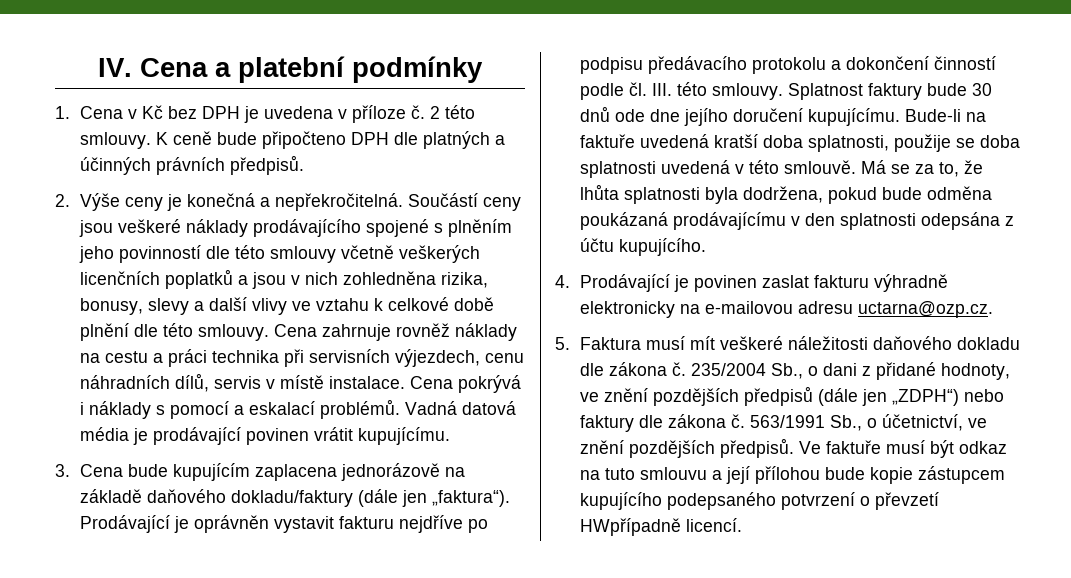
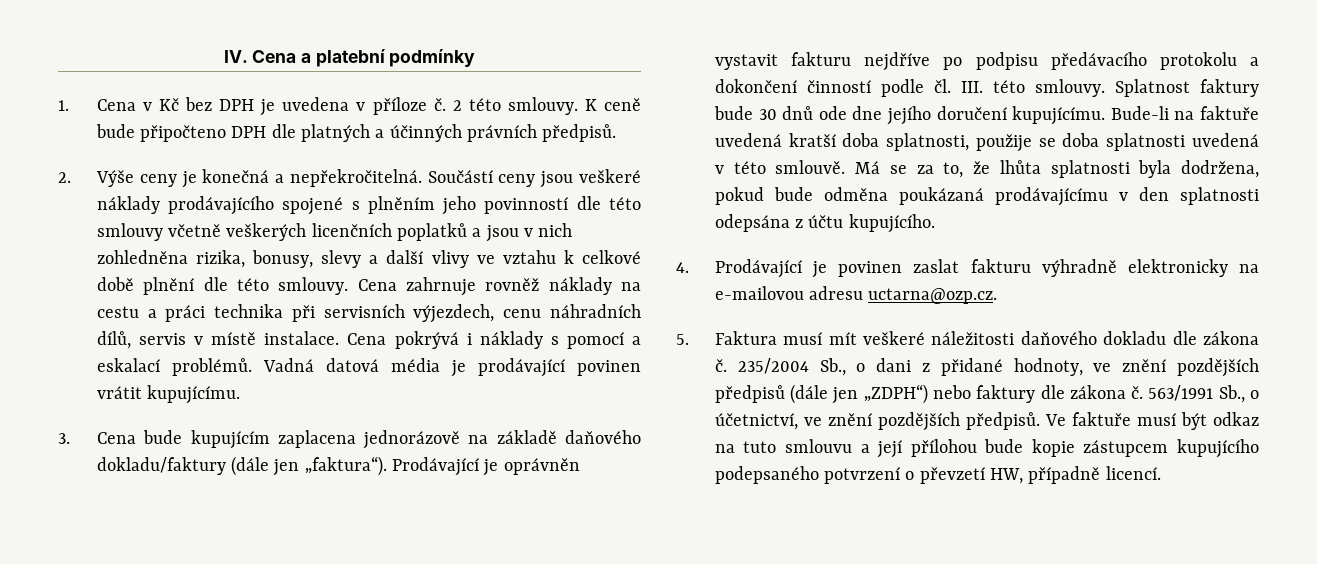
- Ve faktuře musí být odkaz na tuto smlouvu a její přílohou bude kopie zástupcem kupujícího podepsaného potvrzení o převzetí HWpřípadně licencí.
+ Ve faktuře musí být odkaz na tuto smlouvu a její přílohou bude kopie zástupcem kupujícího podepsaného potvrzení o převzetí HW, případně licencí.

